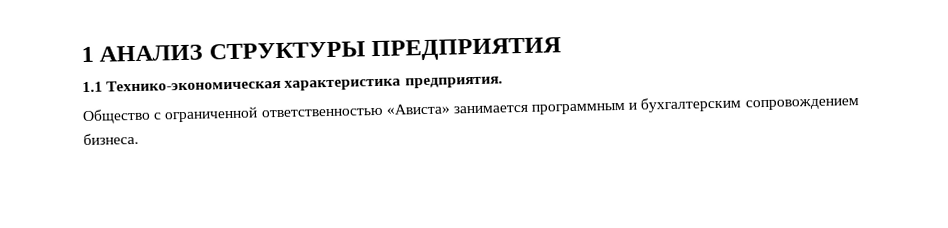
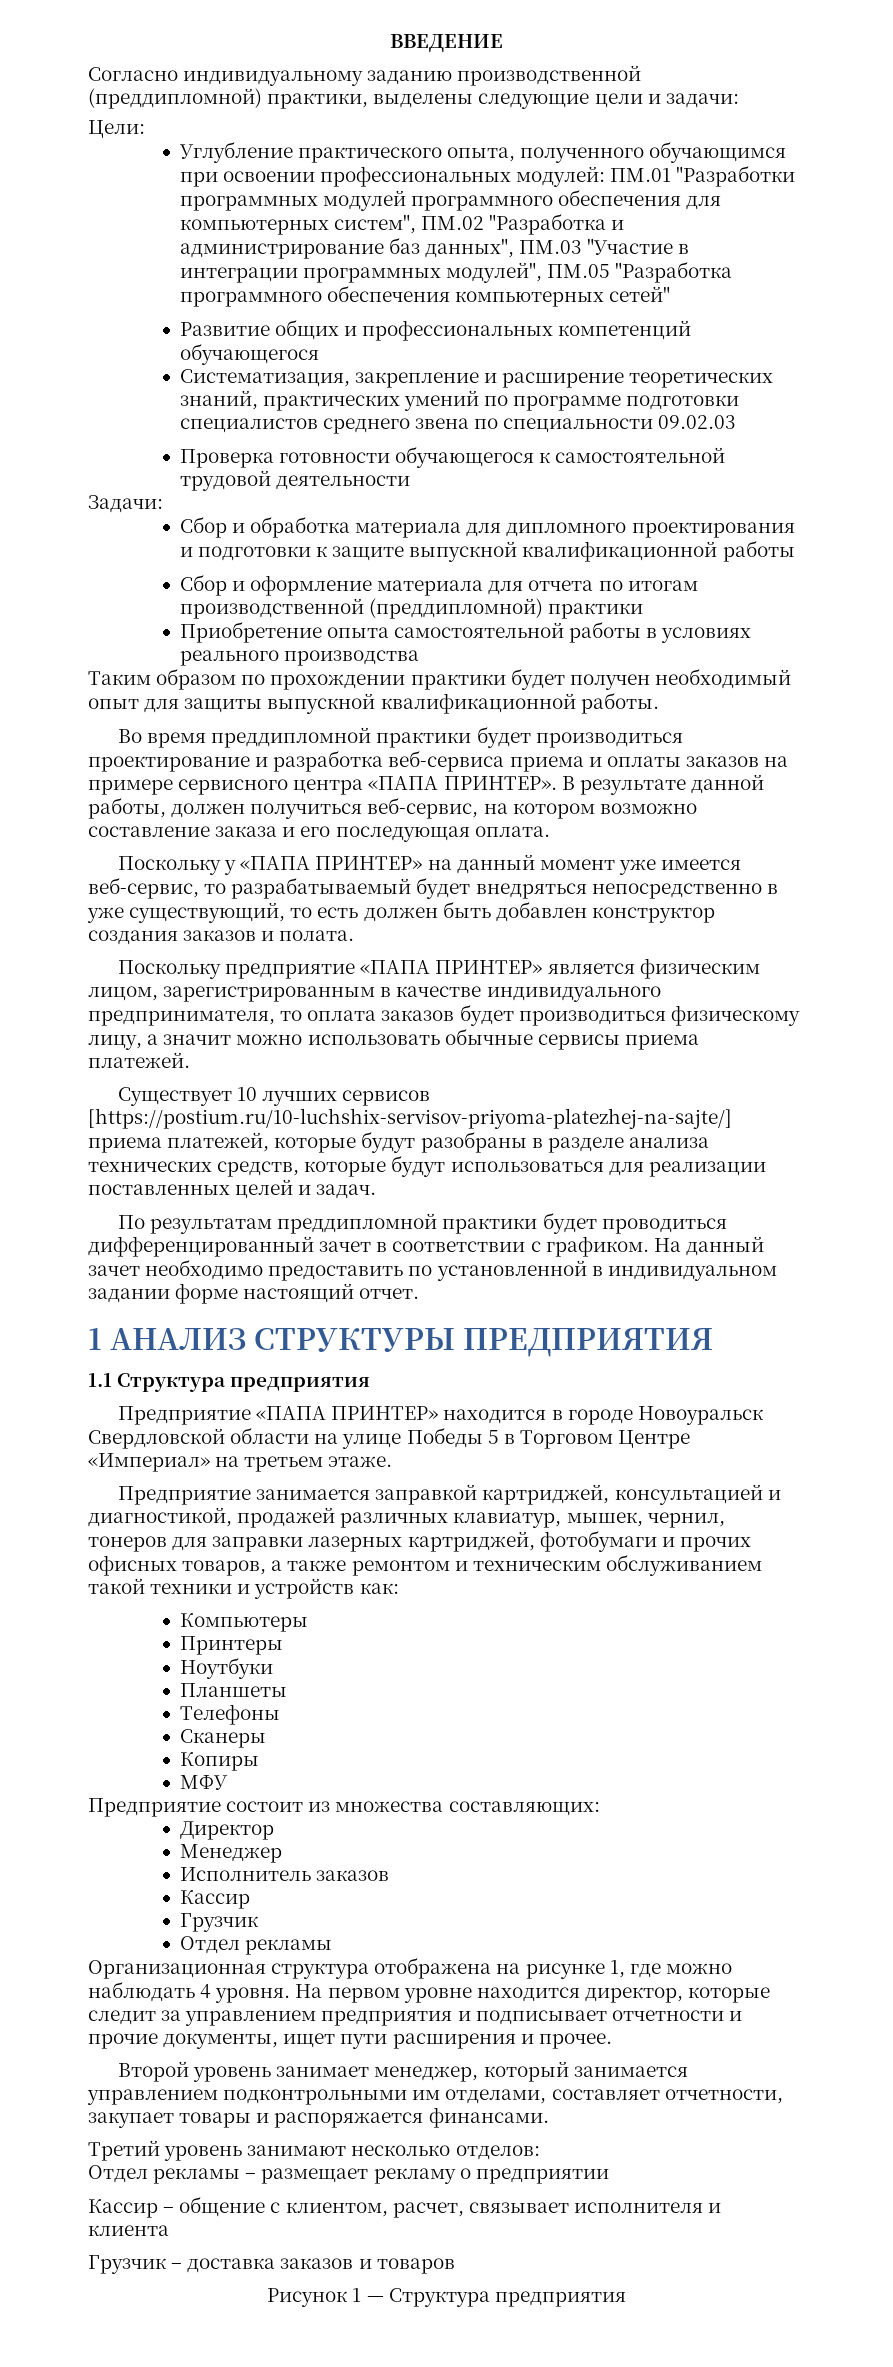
+ ВВЕДЕНИЕ
+ Согласно индивидуальному заданию производственной (преддипломной) практики, выделены следующие цели и задачи:
+ Цели:
+ Углубление практического опыта, полученного обучающимся при освоении профессиональных модулей: ПМ.01 "Разработки программных модулей программного обеспечения для компьютерных систем", ПМ.02 "Разработка и администрирование баз данных", ПМ.03 "Участие в интеграции программных модулей", ПМ.05 "Разработка программного обеспечения компьютерных сетей"
+ Развитие общих и профессиональных компетенций обучающегося
+ Систематизация, закрепление и расширение теоретических знаний, практических умений по программе подготовки специалистов среднего звена по специальности 09.02.03
+ Проверка готовности обучающегося к самостоятельной трудовой деятельности
+ Задачи:
+ Сбор и обработка материала для дипломного проектирования и подготовки к защите выпускной квалификационной работы
+ Сбор и оформление материала для отчета по итогам производственной (преддипломной) практики
+ Приобретение опыта самостоятельной работы в условиях реального производства
+ Таким образом по прохождении практики будет получен необходимый опыт для защиты выпускной квалификационной работы.
+ Во время преддипломной практики будет производиться проектирование и разработка веб-сервиса приема и оплаты заказов на примере сервисного центра «ПАПА ПРИНТЕР». В результате данной работы, должен получиться веб-сервис, на котором возможно составление заказа и его последующая оплата.
+ Поскольку у «ПАПА ПРИНТЕР» на данный момент уже имеется веб-сервис, то разрабатываемый будет внедряться непосредственно в уже существующий, то есть должен быть добавлен конструктор создания заказов и полата.
+ Поскольку предприятие «ПАПА ПРИНТЕР» является физическим лицом, зарегистрированным в качестве индивидуального предпринимателя, то оплата заказов будет производиться физическому лицу, а значит можно использовать обычные сервисы приема платежей.
+ Существует 10 лучших сервисов [https://postium.ru/10-luchshix-servisov-priyoma-platezhej-na-sajte/] приема платежей, которые будут разобраны в разделе анализа технических средств, которые будут использоваться для реализации поставленных целей и задач.
+ По результатам преддипломной практики будет проводиться дифференцированный зачет в соответствии с графиком. На данный зачет необходимо предоставить по установленной в индивидуальном задании форме настоящий отчет.
- 1.1 Технико-экономическая характеристика предприятия.
- Общество с ограниченной ответственностью «Ависта» занимается программным и бухгалтерским сопровождением бизнеса.
+ 1.1 Структура предприятия
+ Предприятие «ПАПА ПРИНТЕР» находится в городе Новоуральск Свердловской области на улице Победы 5 в Торговом Центре «Империал» на третьем этаже.
+ Предприятие занимается заправкой картриджей, консультацией и диагностикой, продажей различных клавиатур, мышек, чернил, тонеров для заправки лазерных картриджей, фотобумаги и прочих офисных товаров, а также ремонтом и техническим обслуживанием такой техники и устройств как:
+ Компьютеры
+ Принтеры
+ Ноутбуки
+ Планшеты
+ Телефоны
+ Сканеры
+ Копиры
+ МФУ
+ Предприятие состоит из множества составляющих:
+ Директор
+ Менеджер
+ Исполнитель заказов
+ Кассир
+ Грузчик
+ Отдел рекламы
+ Организационная структура отображена на рисунке 1, где можно наблюдать 4 уровня. На первом уровне находится директор, которые следит за управлением предприятия и подписывает отчетности и прочие документы, ищет пути расширения и прочее.
+ Второй уровень занимает менеджер, который занимается управлением подконтрольными им отделами, составляет отчетности, закупает товары и распоряжается финансами.
+ Третий уровень занимают несколько отделов:
+ Отдел рекламы – размещает рекламу о предприятии
+ Кассир – общение с клиентом, расчет, связывает исполнителя и клиента
+ Грузчик – доставка заказов и товаров
+ Рисунок 1 — Структура предприятия

